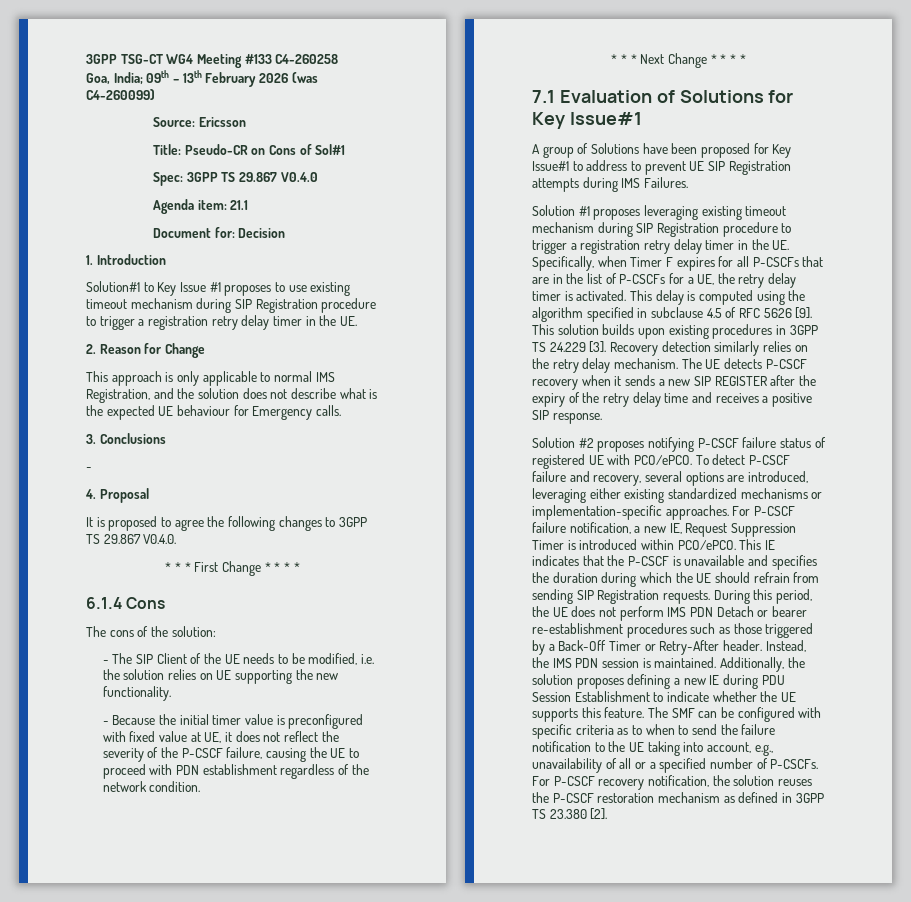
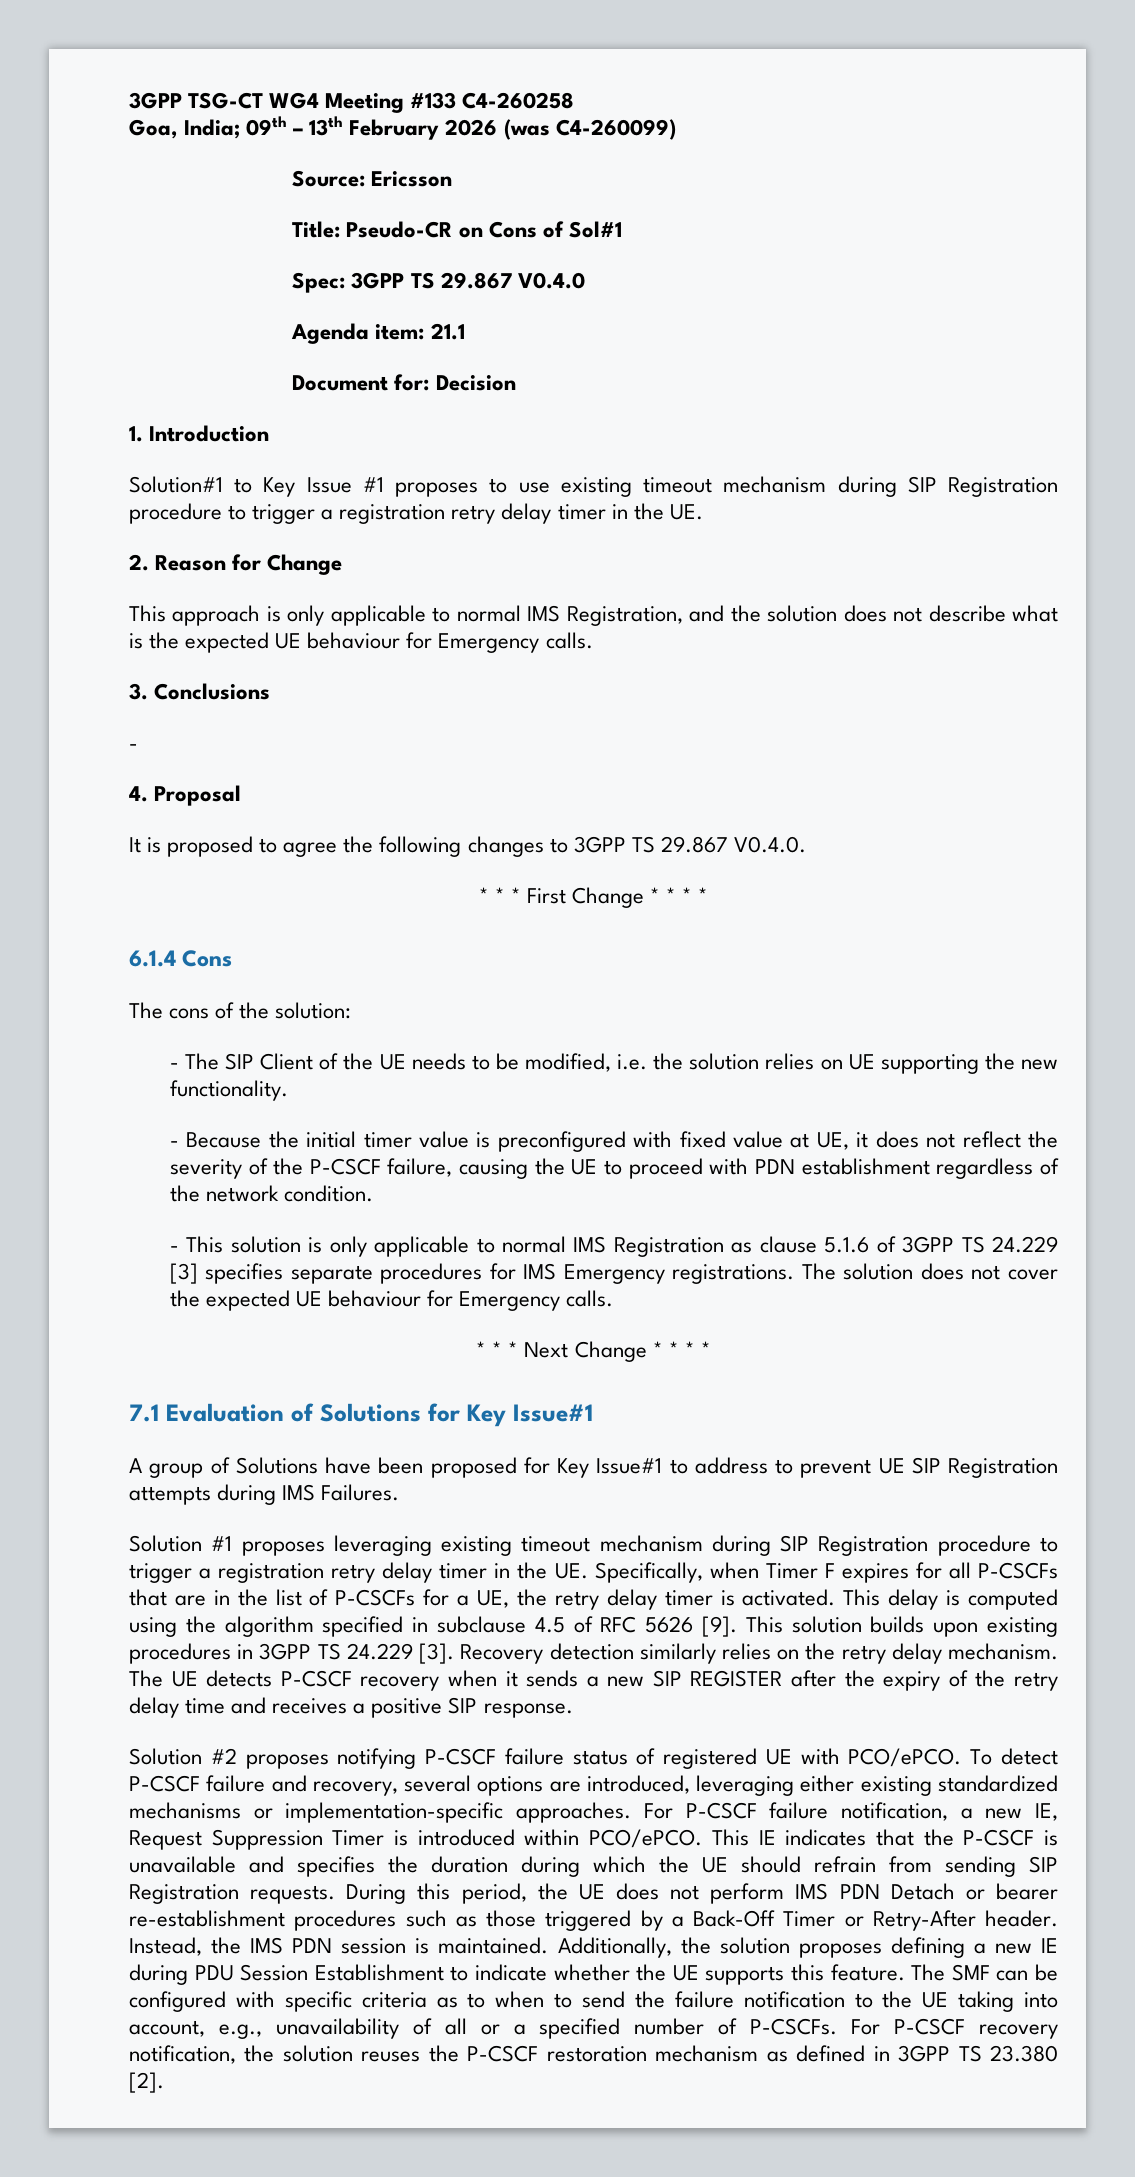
+ - This solution is only applicable to normal IMS Registration as clause 5.1.6 of 3GPP TS 24.229 [3] specifies separate procedures for IMS Emergency registrations. The solution does not cover the expected UE behaviour for Emergency calls.

